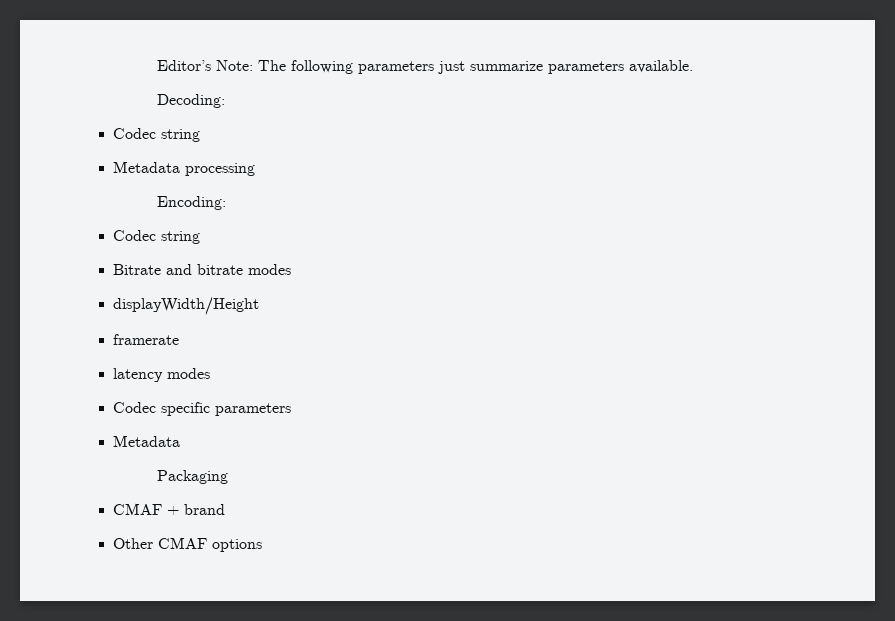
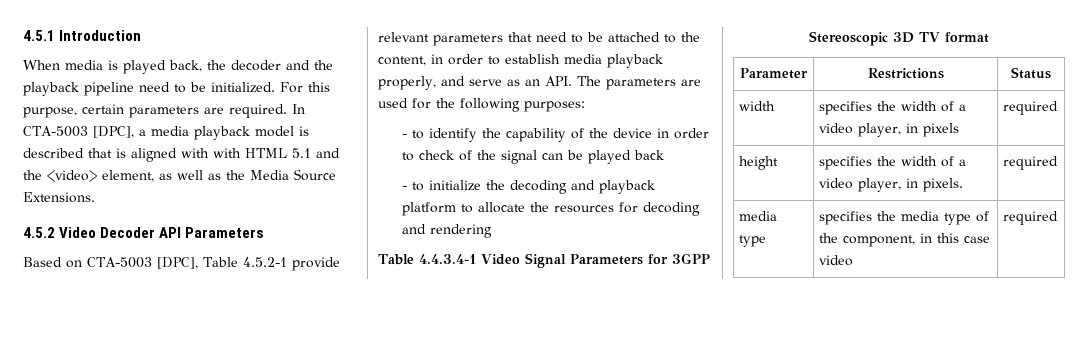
- Editor’s Note: The following parameters just summarize parameters available.
- Decoding:
- Codec string
- Metadata processing
- Encoding:
- Codec string
- Bitrate and bitrate modes
- displayWidth/Height
- framerate
- latency modes
- Codec specific parameters
- Metadata
- Packaging
- CMAF + brand
- Other CMAF options
+ 4.5.1 Introduction
+ When media is played back, the decoder and the playback pipeline need to be initialized. For this purpose, certain parameters are required. In CTA-5003 [DPC], a media playback model is described that is aligned with with HTML 5.1 and the <video> element, as well as the Media Source Extensions.
+ 4.5.2 Video Decoder API Parameters
+ Based on CTA-5003 [DPC], Table 4.5.2-1 provide relevant parameters that need to be attached to the content, in order to establish media playback properly, and serve as an API. The parameters are used for the following purposes:
+ - to identify the capability of the device in order to check of the signal can be played back
+ - to initialize the decoding and playback platform to allocate the resources for decoding and rendering
+ Table 4.4.3.4-1 Video Signal Parameters for 3GPP Stereoscopic 3D TV format
+ Parameter | Restrictions | Status
+ width | specifies the width of a video player, in pixels | required
+ height | specifies the width of a video player, in pixels. | required
+ media type | specifies the media type of the component, in this case video | required

